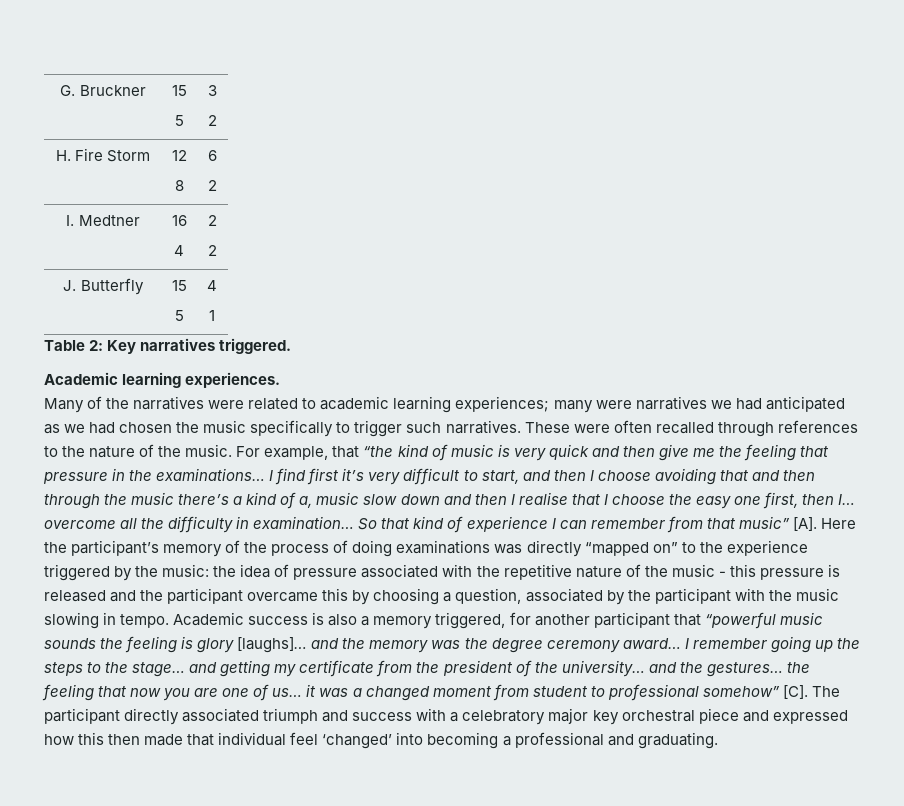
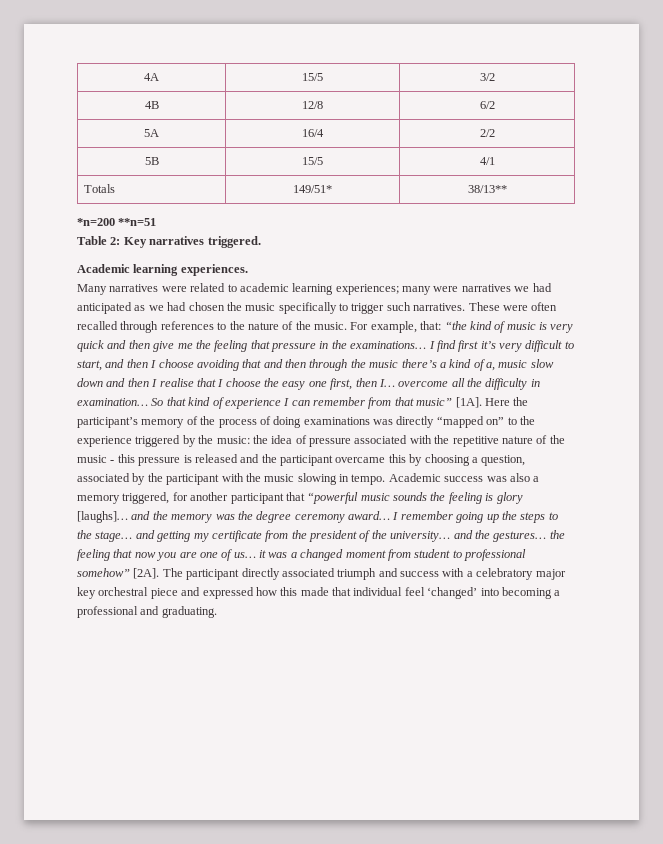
- G. Bruckner | 15
- 5 | 3
- 2
- H. Fire Storm | 12
- 8 | 6
- 2
- I. Medtner | 16
- 4 | 2
- 2
- J. Butterfly | 15
- 5 | 4
- 1
+ 4A | 15/5 | 3/2
+ 4B | 12/8 | 6/2
+ 5A | 16/4 | 2/2
+ 5B | 15/5 | 4/1
+ Totals | 149/51* | 38/13**
+ *n=200 **n=51
- Many of the narratives were related to academic learning experiences; many were narratives we had anticipated as we had chosen the music specifically to trigger such narratives.
+ Many narratives were related to academic learning experiences; many were narratives we had anticipated as we had chosen the music specifically to trigger such narratives.
- For example, that “the kind of music is very quick and then give me the feeling that pressure in the examinations…
+ For example, that: “the kind of music is very quick and then give me the feeling that pressure in the examinations…
- So that kind of experience I can remember from that music” [A]. Here the participant’s memory of the process of doing examinations was directly “mapped on” to the experience triggered by the music:
+ So that kind of experience I can remember from that music” [1A]. Here the participant’s memory of the process of doing examinations was directly “mapped on” to the experience triggered by the music:
- Academic success is also a memory triggered, for another participant that “powerful music sounds the feeling is glory [laughs]… and the memory was the degree ceremony award…
+ Academic success was also a memory triggered, for another participant that “powerful music sounds the feeling is glory [laughs]… and the memory was the degree ceremony award…
- I remember going up the steps to the stage… and getting my certificate from the president of the university… and the gestures… the feeling that now you are one of us… it was a changed moment from student to professional somehow” [C]. The participant directly associated triumph and success with a celebratory major key orchestral piece and expressed how this then made that individual feel ‘changed’ into becoming a professional and graduating.
+ I remember going up the steps to the stage… and getting my certificate from the president of the university… and the gestures… the feeling that now you are one of us… it was a changed moment from student to professional somehow” [2A]. The participant directly associated triumph and success with a celebratory major key orchestral piece and expressed how this made that individual feel ‘changed’ into becoming a professional and graduating.

